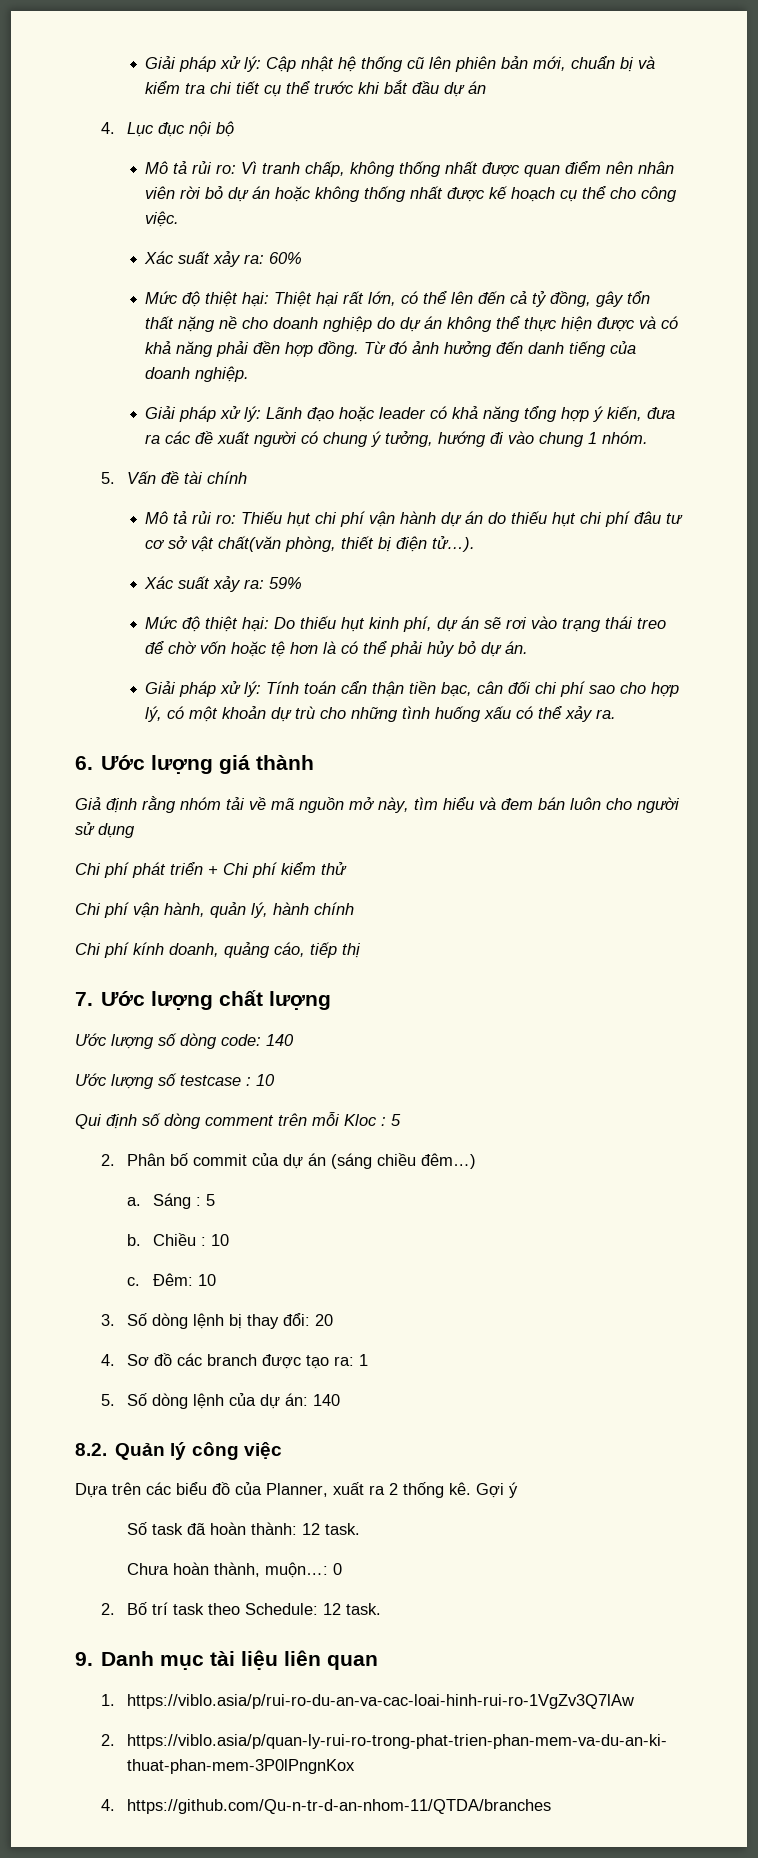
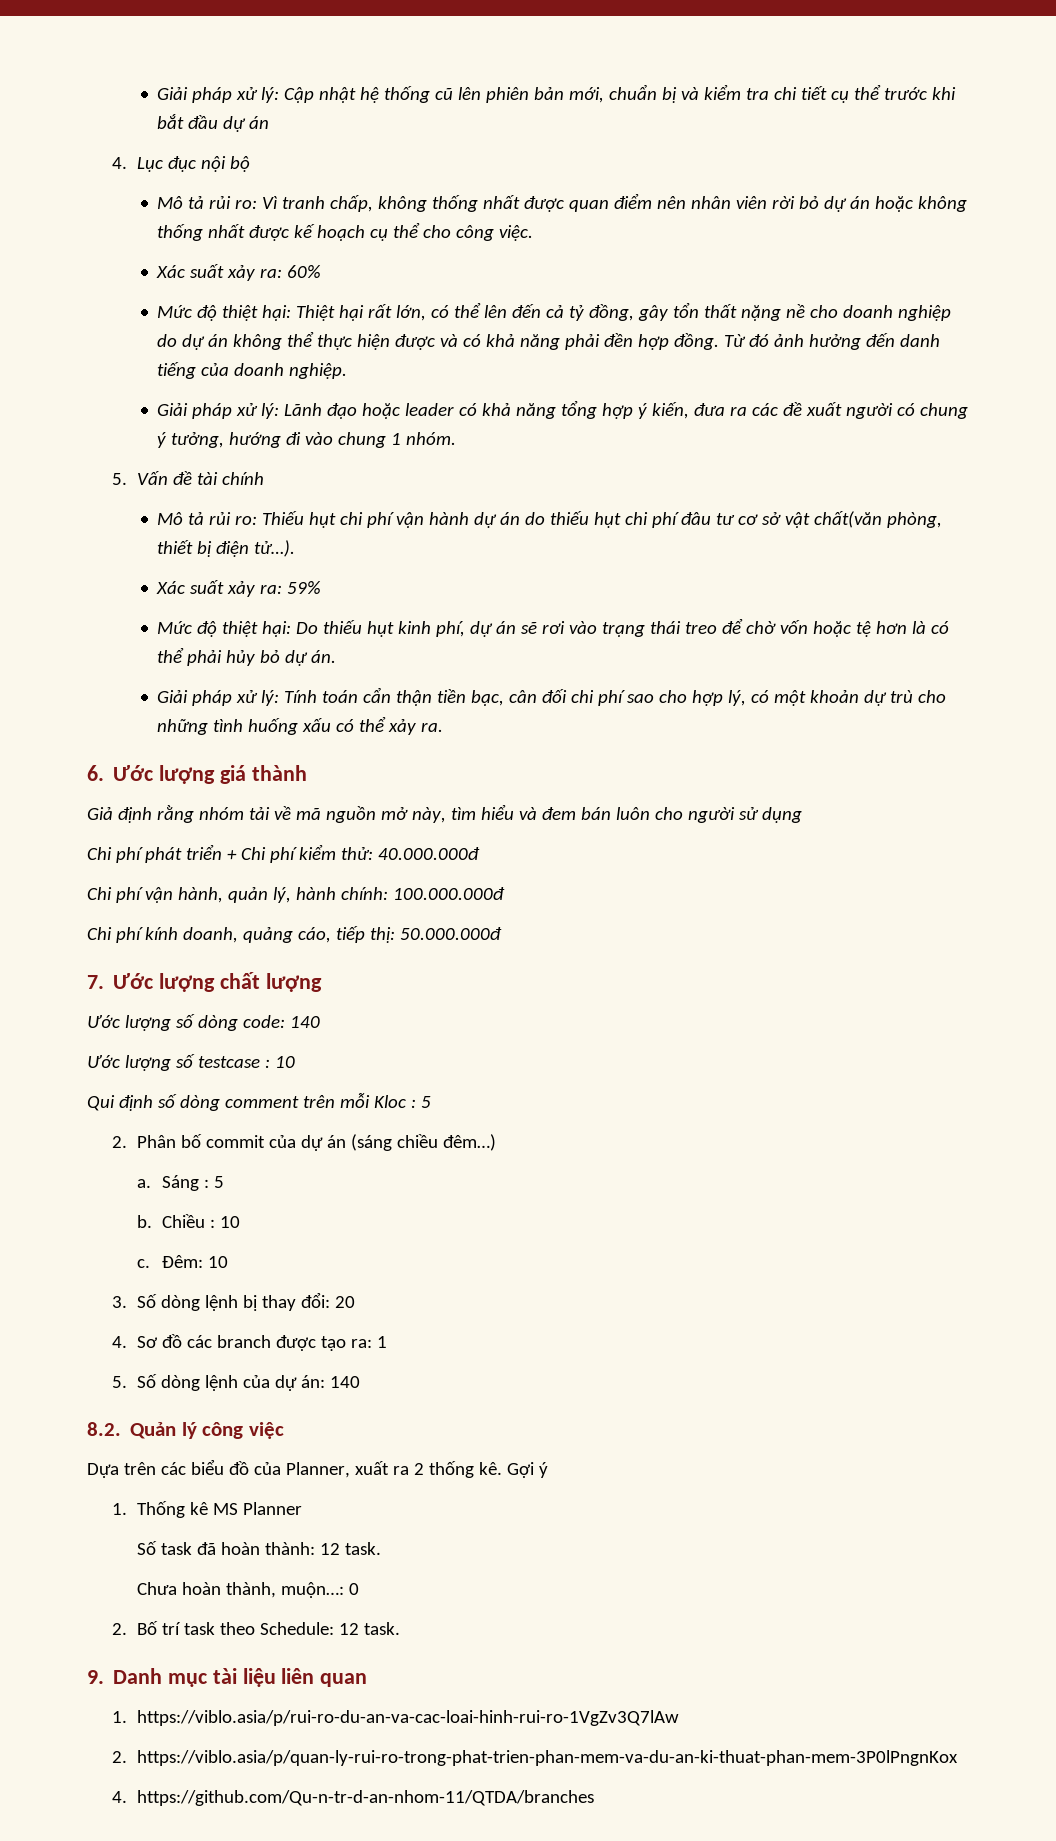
- Chi phí phát triển + Chi phí kiểm thử
+ Chi phí phát triển + Chi phí kiểm thử: 40.000.000đ
- Chi phí vận hành, quản lý, hành chính
+ Chi phí vận hành, quản lý, hành chính: 100.000.000đ
- Chi phí kính doanh, quảng cáo, tiếp thị
+ Chi phí kính doanh, quảng cáo, tiếp thị: 50.000.000đ
+ 1. Thống kê MS Planner

